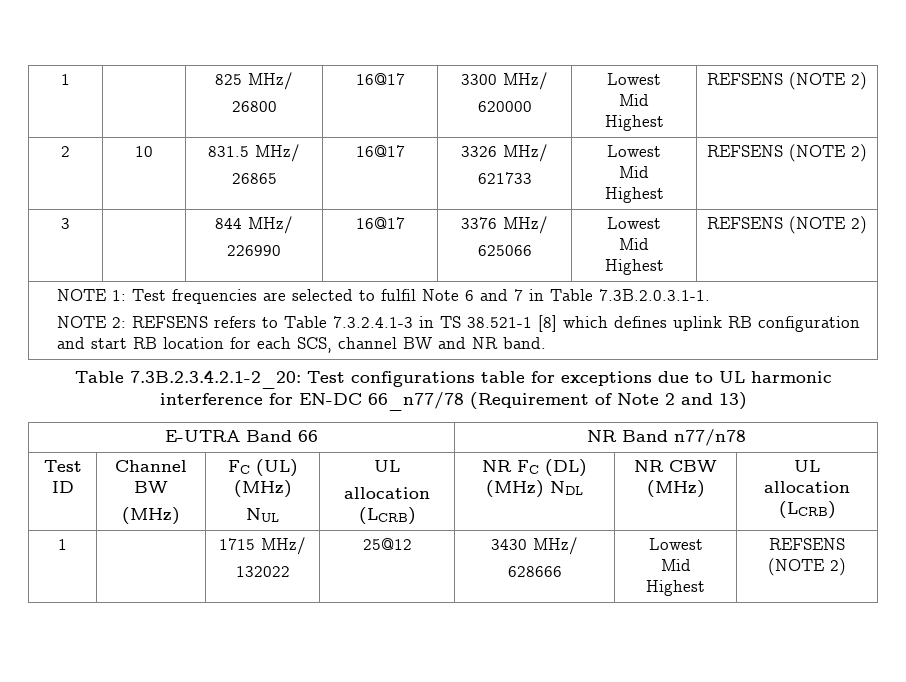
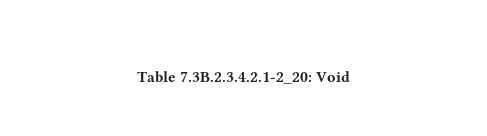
- 1 | | 825 MHz/
- 26800 | 16@17 | 3300 MHz/
- 620000 | Lowest
- Mid
- Highest | REFSENS (NOTE 2)
- 2 | 10 | 831.5 MHz/
- 26865 | 16@17 | 3326 MHz/
- 621733 | Lowest
- Mid
- Highest | REFSENS (NOTE 2)
- 3 | | 844 MHz/
- 226990 | 16@17 | 3376 MHz/
- 625066 | Lowest
- Mid
- Highest | REFSENS (NOTE 2)
- NOTE 1: Test frequencies are selected to fulfil Note 6 and 7 in Table 7.3B.2.0.3.1-1.
- NOTE 2: REFSENS refers to Table 7.3.2.4.1-3 in TS 38.521-1 [8] which defines uplink RB configuration and start RB location for each SCS, channel BW and NR band.
- Table 7.3B.2.3.4.2.1-2_20: Test configurations table for exceptions due to UL harmonic interference for EN-DC 66_n77/78 (Requirement of Note 2 and 13)
- E-UTRA Band 66 | NR Band n77/n78
- Test ID | Channel BW
- (MHz) | FC (UL) (MHz)
- NUL | UL
- allocation (LCRB) | NR FC (DL) (MHz) NDL | NR CBW (MHz) | UL
- allocation (LCRB)
- 1 | | 1715 MHz/
- 132022 | 25@12 | 3430 MHz/
- 628666 | Lowest
- Mid
- Highest | REFSENS (NOTE 2)
+ Table 7.3B.2.3.4.2.1-2_20: Void

